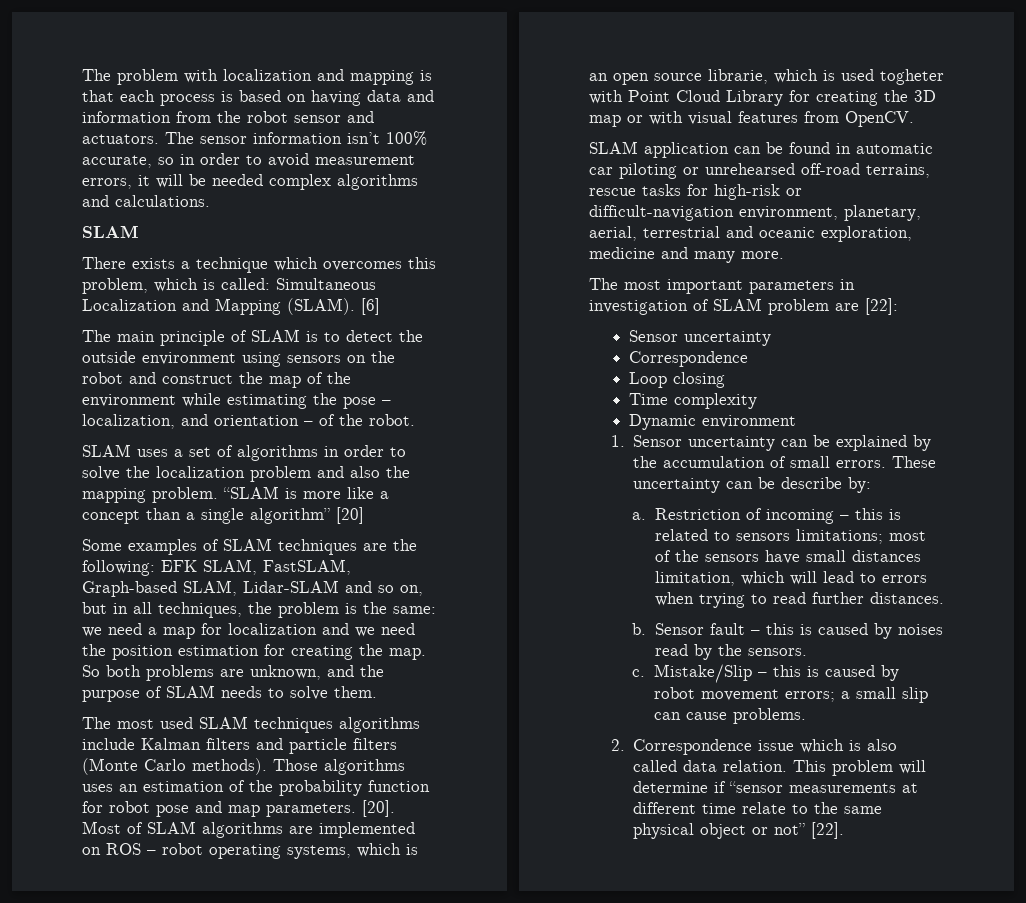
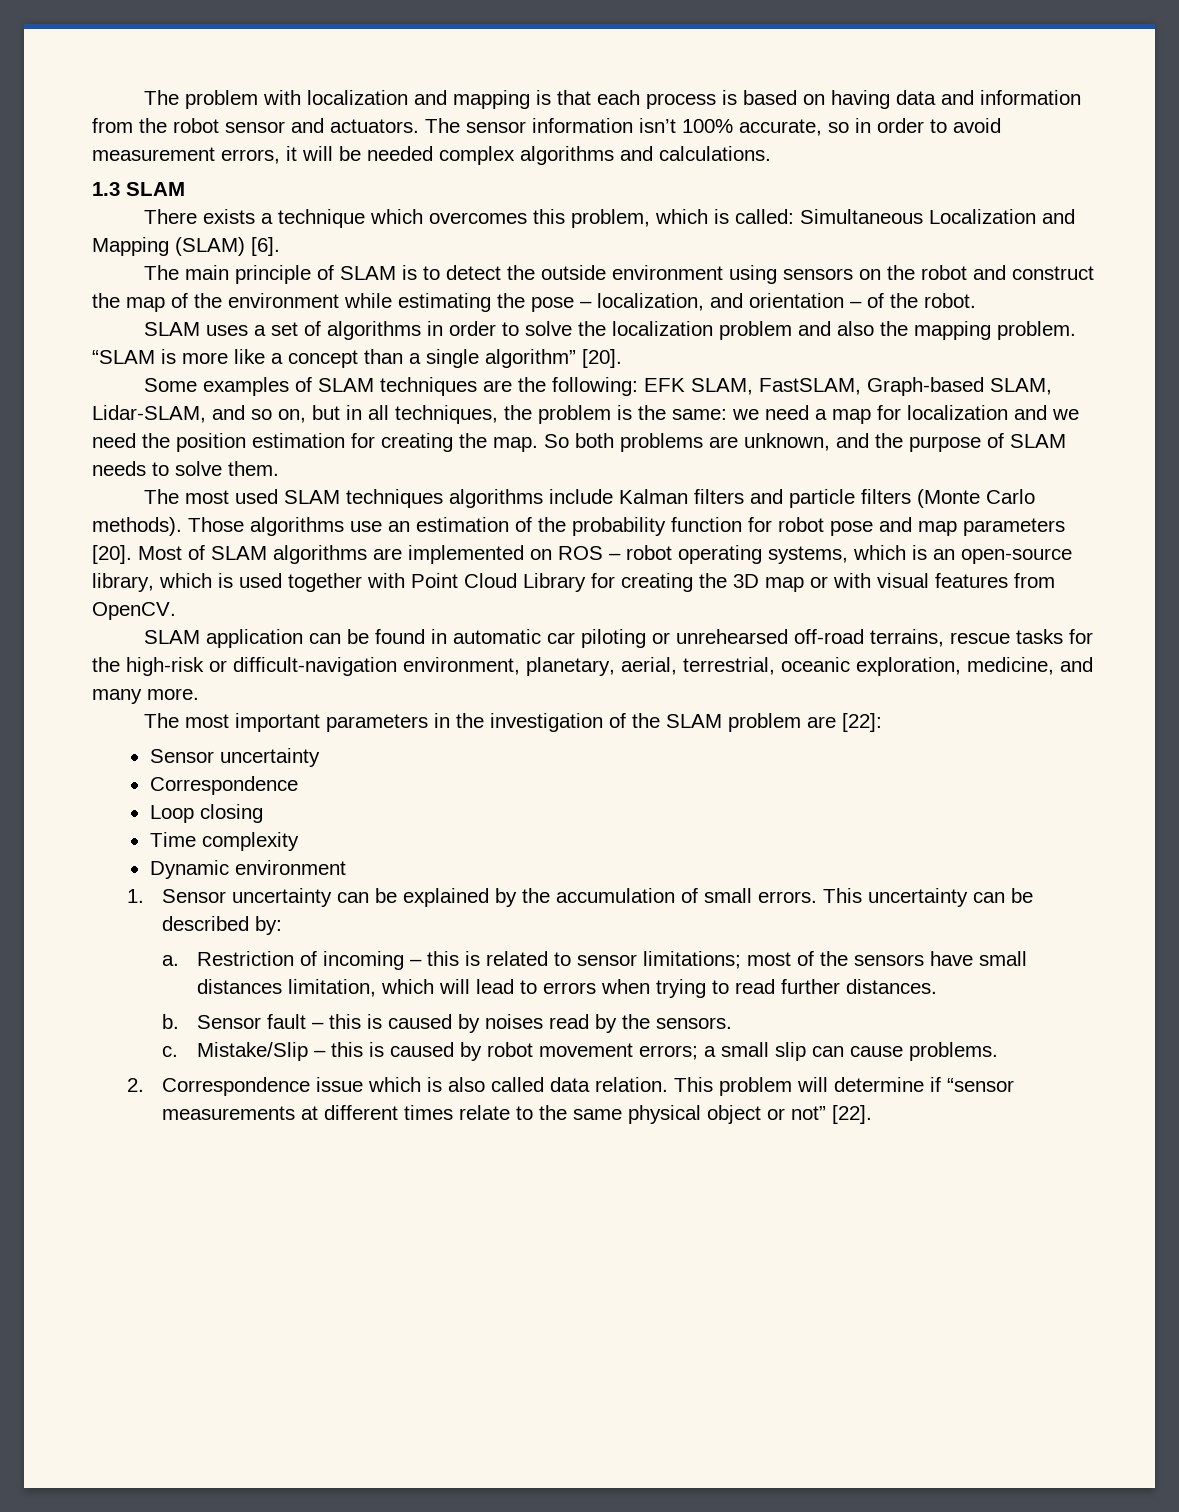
  The sensor information isn’t 100% accurate, so in order to avoid measurement errors, it will be needed complex algorithms and calculations.
- SLAM
+ 1.3 SLAM
- There exists a technique which overcomes this problem, which is called: Simultaneous Localization and Mapping (SLAM). [6]
+ There exists a technique which overcomes this problem, which is called: Simultaneous Localization and Mapping (SLAM) [6].
- “SLAM is more like a concept than a single algorithm” [20]
+ “SLAM is more like a concept than a single algorithm” [20].
- Some examples of SLAM techniques are the following: EFK SLAM, FastSLAM, Graph-based SLAM, Lidar-SLAM and so on, but in all techniques, the problem is the same: we need a map for localization and we need the position estimation for creating the map.
+ Some examples of SLAM techniques are the following: EFK SLAM, FastSLAM, Graph-based SLAM, Lidar-SLAM, and so on, but in all techniques, the problem is the same: we need a map for localization and we need the position estimation for creating the map.
- Those algorithms uses an estimation of the probability function for robot pose and map parameters. [20].
+ Those algorithms use an estimation of the probability function for robot pose and map parameters [20].
- Most of SLAM algorithms are implemented on ROS – robot operating systems, which is an open source librarie, which is used togheter with Point Cloud Library for creating the 3D map or with visual features from OpenCV.
+ Most of SLAM algorithms are implemented on ROS – robot operating systems, which is an open-source library, which is used together with Point Cloud Library for creating the 3D map or with visual features from OpenCV.
- SLAM application can be found in automatic car piloting or unrehearsed off-road terrains, rescue tasks for high-risk or difficult-navigation environment, planetary, aerial, terrestrial and oceanic exploration, medicine and many more.
+ SLAM application can be found in automatic car piloting or unrehearsed off-road terrains, rescue tasks for the high-risk or difficult-navigation environment, planetary, aerial, terrestrial, oceanic exploration, medicine, and many more.
- The most important parameters in investigation of SLAM problem are [22]:
+ The most important parameters in the investigation of the SLAM problem are [22]:
- These uncertainty can be describe by:
+ This uncertainty can be described by:
- Restriction of incoming – this is related to sensors limitations; most of the sensors have small distances limitation, which will lead to errors when trying to read further distances.
+ Restriction of incoming – this is related to sensor limitations; most of the sensors have small distances limitation, which will lead to errors when trying to read further distances.
- This problem will determine if “sensor measurements at different time relate to the same physical object or not” [22].
+ This problem will determine if “sensor measurements at different times relate to the same physical object or not” [22].

